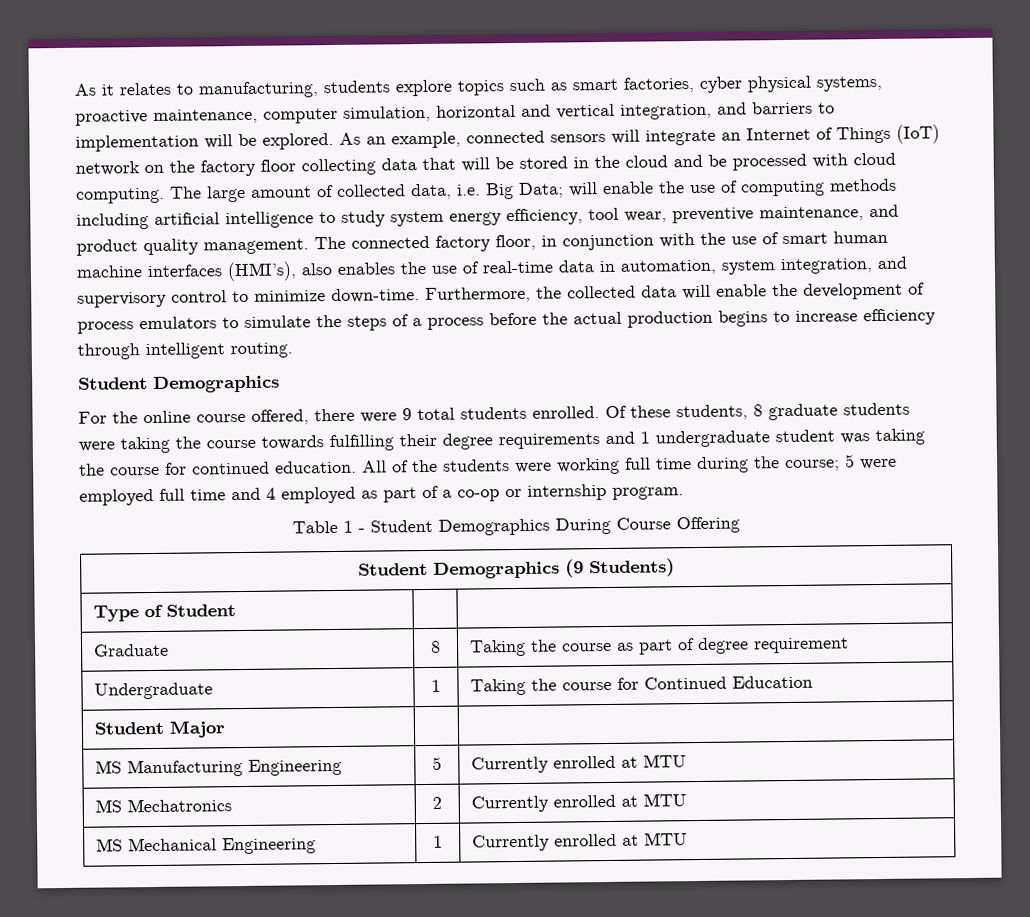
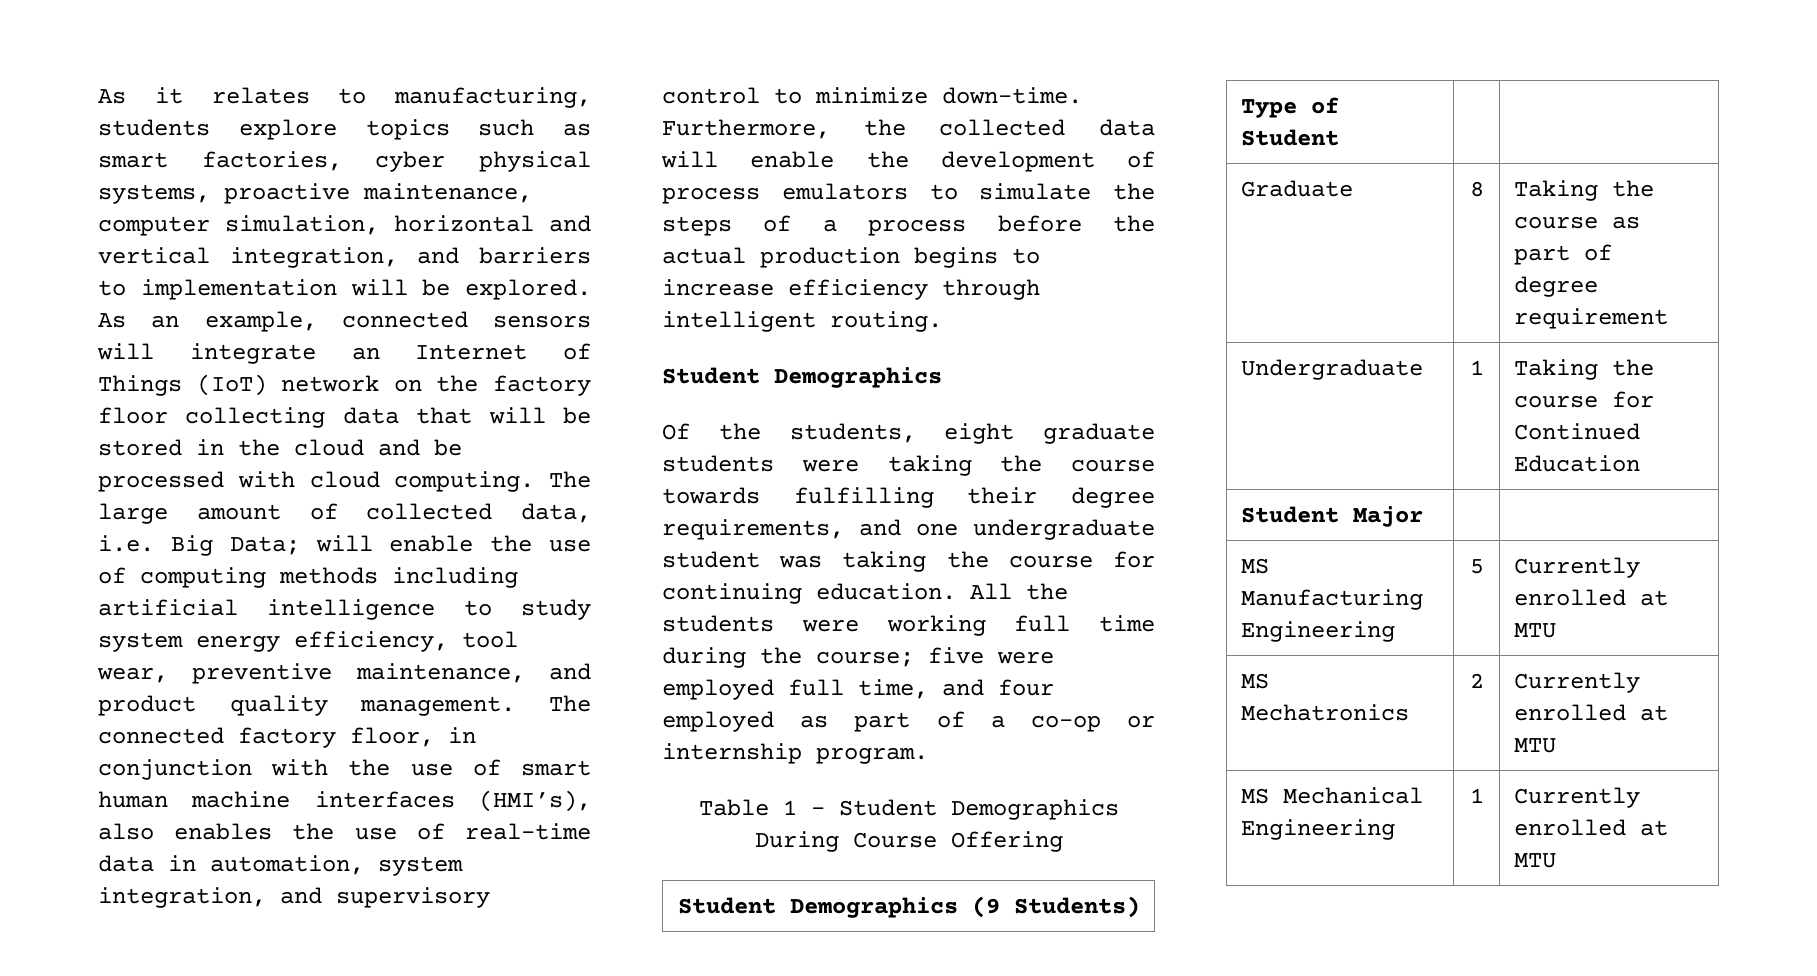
- For the online course offered, there were 9 total students enrolled. Of these students, 8 graduate students were taking the course towards fulfilling their degree requirements and 1 undergraduate student was taking the course for continued education.
+ Of the students, eight graduate students were taking the course towards fulfilling their degree requirements, and one undergraduate student was taking the course for continuing education.
- All of the students were working full time during the course; 5 were employed full time and 4 employed as part of a co-op or internship program.
+ All the students were working full time during the course; five were employed full time, and four employed as part of a co-op or internship program.

